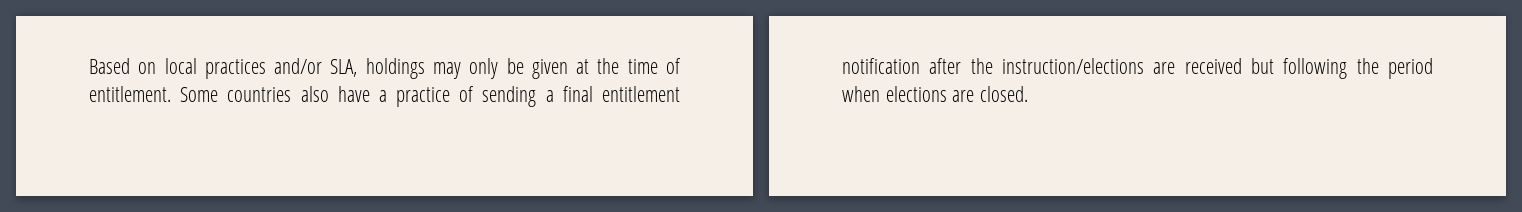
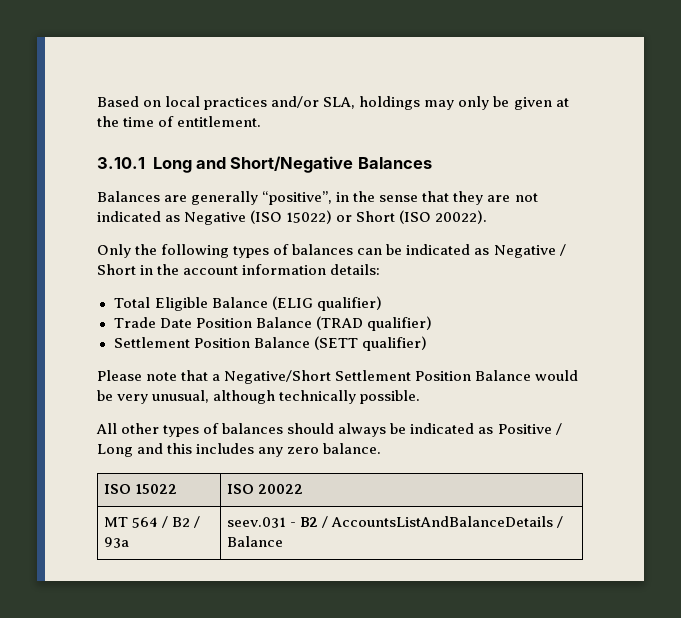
- Based on local practices and/or SLA, holdings may only be given at the time of entitlement. Some countries also have a practice of sending a final entitlement notification after the instruction/elections are received but following the period when elections are closed.
+ Based on local practices and/or SLA, holdings may only be given at the time of entitlement.
+ 3.10.1 Long and Short/Negative Balances
+ Balances are generally “positive”, in the sense that they are not indicated as Negative (ISO 15022) or Short (ISO 20022).
+ Only the following types of balances can be indicated as Negative / Short in the account information details:
+ Total Eligible Balance (ELIG qualifier)
+ Trade Date Position Balance (TRAD qualifier)
+ Settlement Position Balance (SETT qualifier)
+ Please note that a Negative/Short Settlement Position Balance would be very unusual, although technically possible.
+ All other types of balances should always be indicated as Positive / Long and this includes any zero balance.
+ ISO 15022 | ISO 20022
+ MT 564 / B2 / 93a | seev.031 - B2 / AccountsListAndBalanceDetails / Balance

